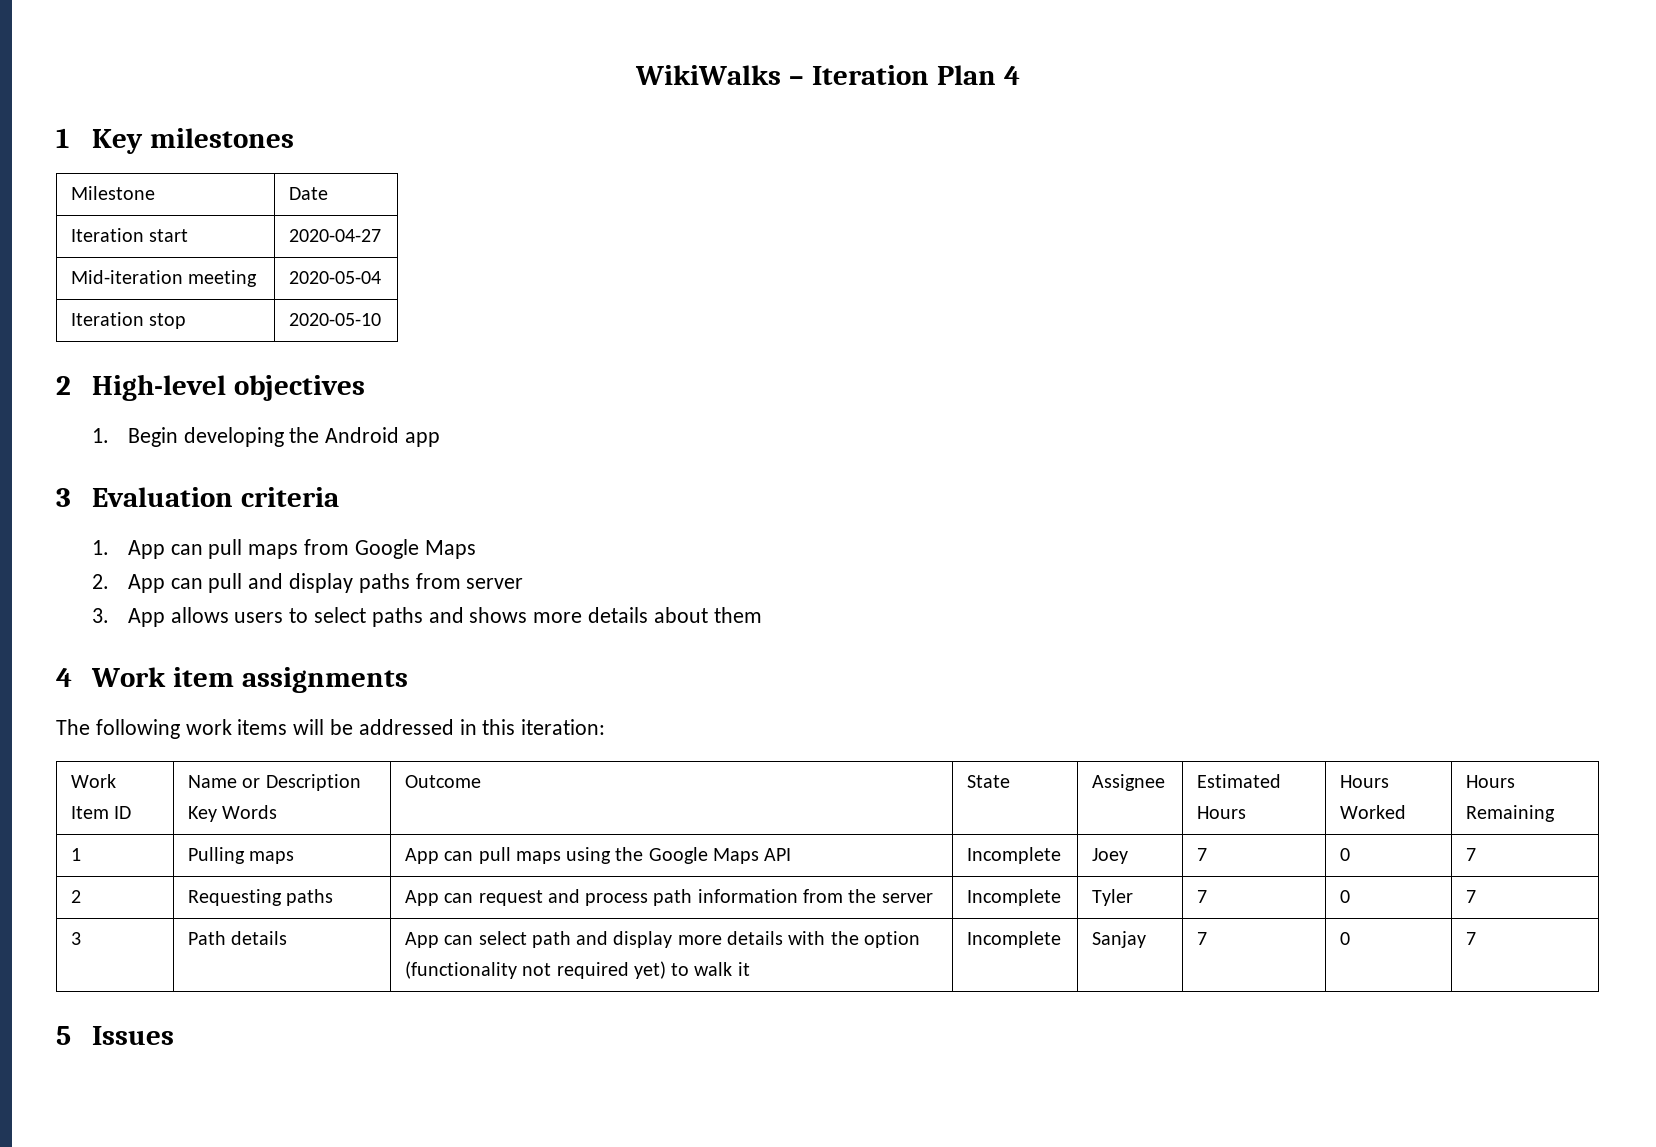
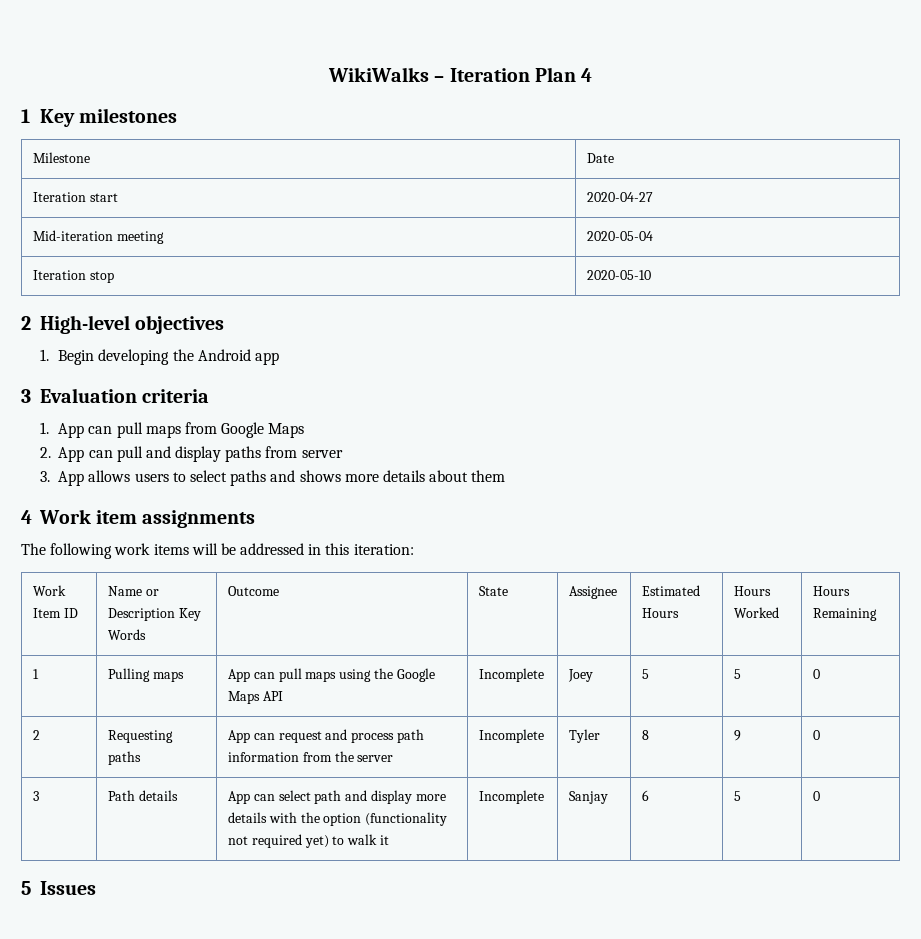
- 1 | Pulling maps | App can pull maps using the Google Maps API | Incomplete | Joey | 7 | 0 | 7
+ 1 | Pulling maps | App can pull maps using the Google Maps API | Incomplete | Joey | 5 | 5 | 0
- 2 | Requesting paths | App can request and process path information from the server | Incomplete | Tyler | 7 | 0 | 7
+ 2 | Requesting paths | App can request and process path information from the server | Incomplete | Tyler | 8 | 9 | 0
- 3 | Path details | App can select path and display more details with the option (functionality not required yet) to walk it | Incomplete | Sanjay | 7 | 0 | 7
+ 3 | Path details | App can select path and display more details with the option (functionality not required yet) to walk it | Incomplete | Sanjay | 6 | 5 | 0

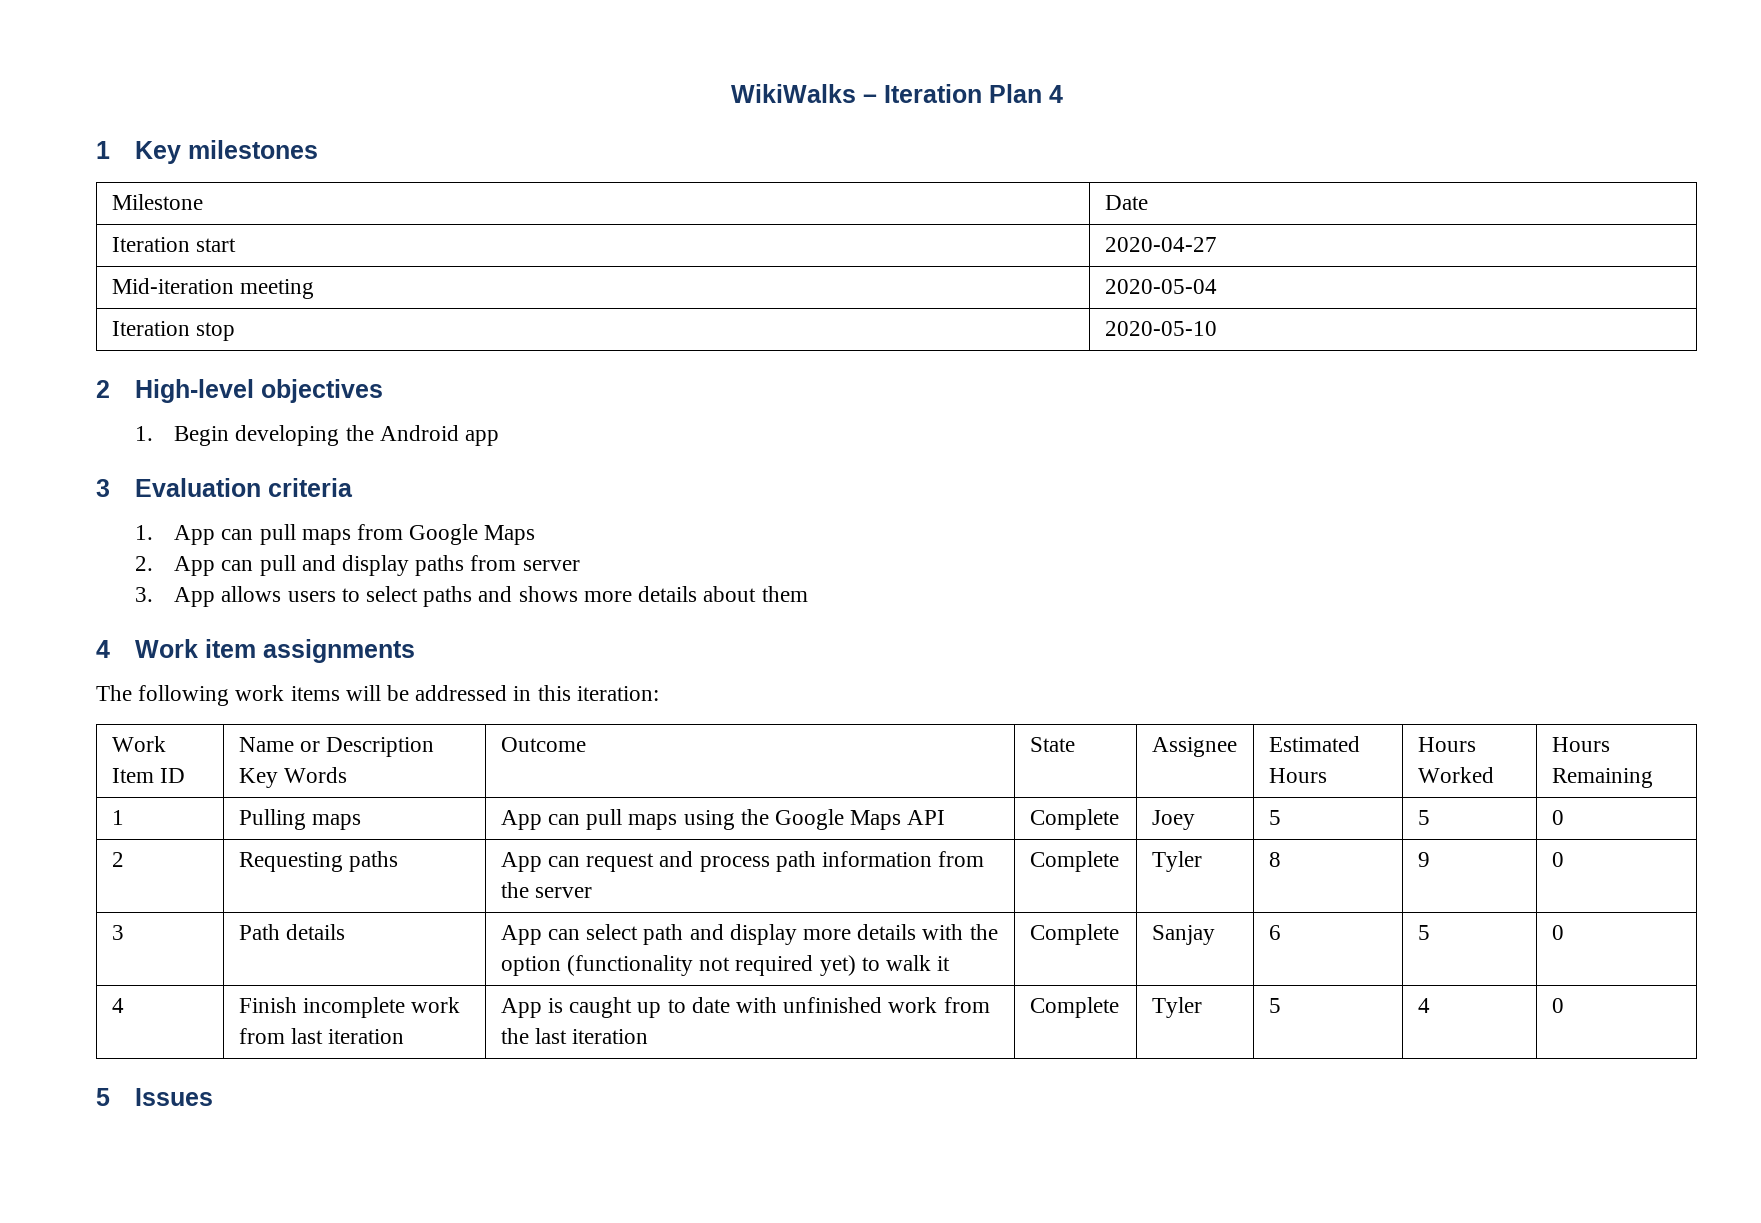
- 1 | Pulling maps | App can pull maps using the Google Maps API | Incomplete | Joey | 5 | 5 | 0
+ 1 | Pulling maps | App can pull maps using the Google Maps API | Complete | Joey | 5 | 5 | 0
- 2 | Requesting paths | App can request and process path information from the server | Incomplete | Tyler | 8 | 9 | 0
+ 2 | Requesting paths | App can request and process path information from the server | Complete | Tyler | 8 | 9 | 0
- 3 | Path details | App can select path and display more details with the option (functionality not required yet) to walk it | Incomplete | Sanjay | 6 | 5 | 0
+ 3 | Path details | App can select path and display more details with the option (functionality not required yet) to walk it | Complete | Sanjay | 6 | 5 | 0
+ 4 | Finish incomplete work from last iteration | App is caught up to date with unfinished work from the last iteration | Complete | Tyler | 5 | 4 | 0

